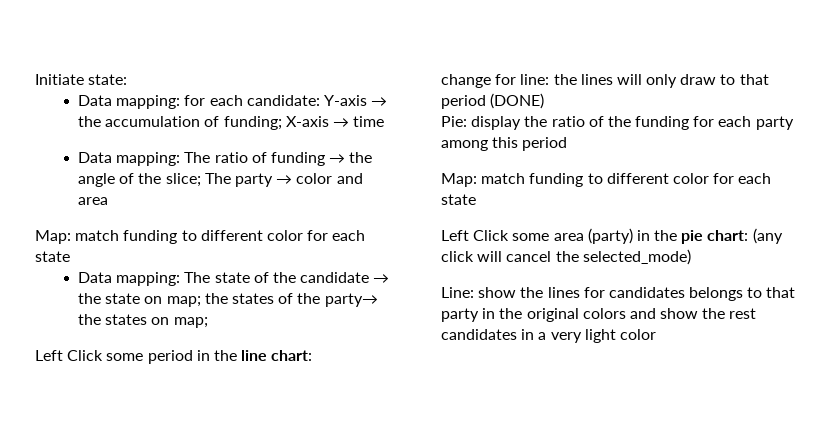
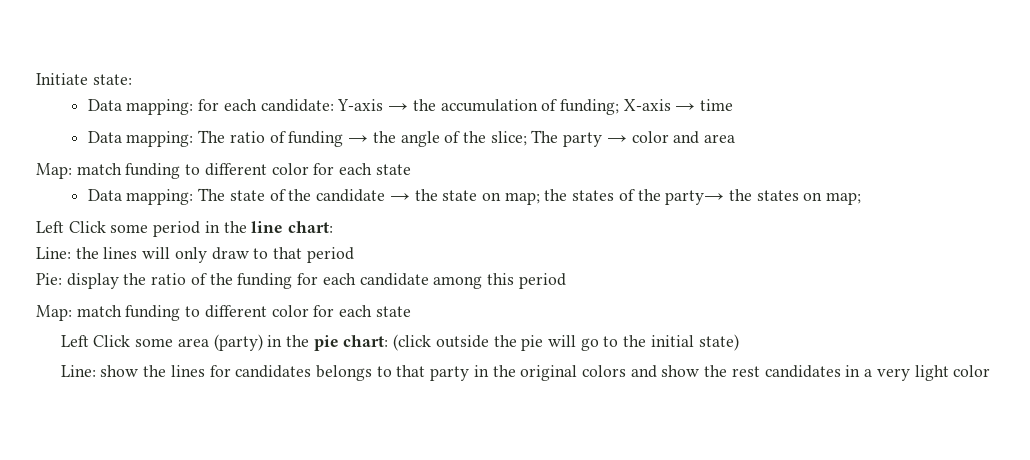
- change for line: the lines will only draw to that period (DONE)
+ Line: the lines will only draw to that period
- Pie: display the ratio of the funding for each party among this period
+ Pie: display the ratio of the funding for each candidate among this period
- Left Click some area (party) in the pie chart: (any click will cancel the selected_mode)
+ Left Click some area (party) in the pie chart: (click outside the pie will go to the initial state)

